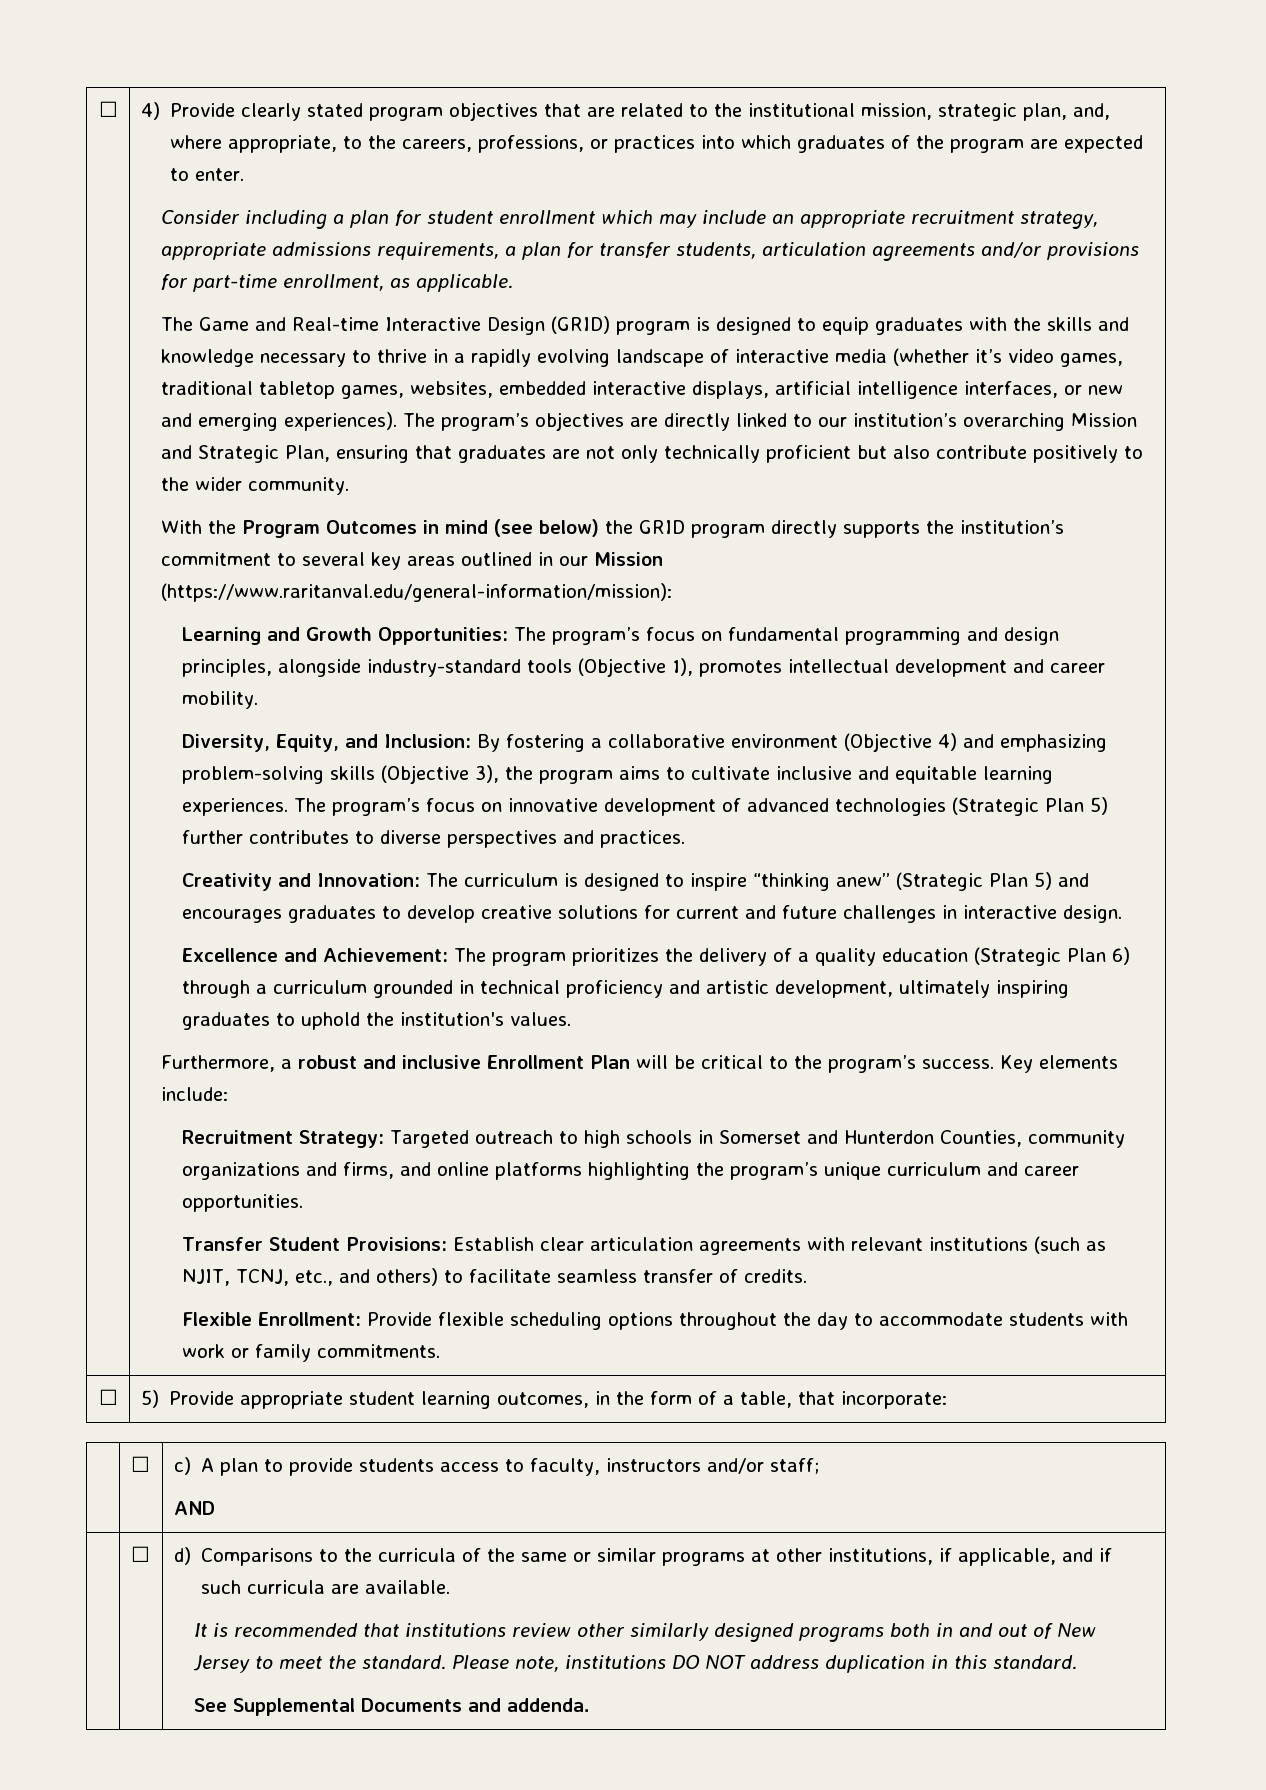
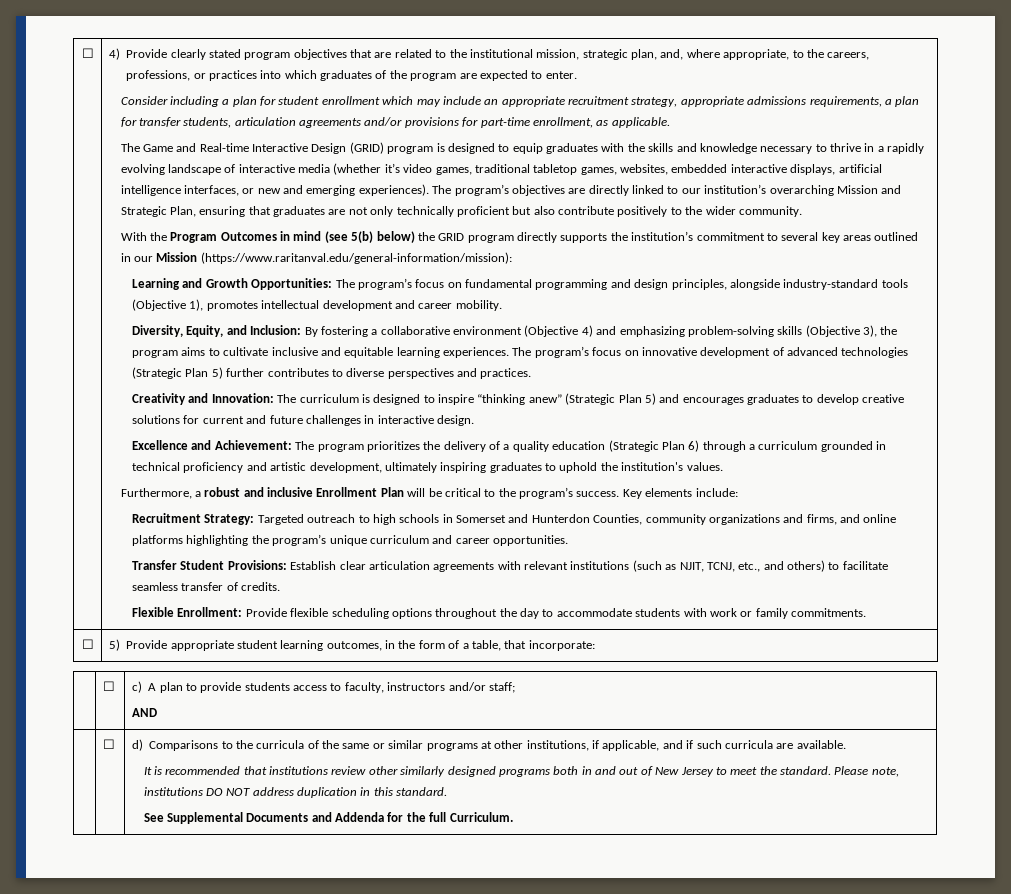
- With the Program Outcomes in mind (see below) the GRID program directly supports the institution’s commitment to several key areas outlined in our Mission (https://www.raritanval.edu/general-information/mission):
+ With the Program Outcomes in mind (see 5(b) below) the GRID program directly supports the institution’s commitment to several key areas outlined in our Mission (https://www.raritanval.edu/general-information/mission):
- See Supplemental Documents and addenda.
+ See Supplemental Documents and Addenda for the full Curriculum.

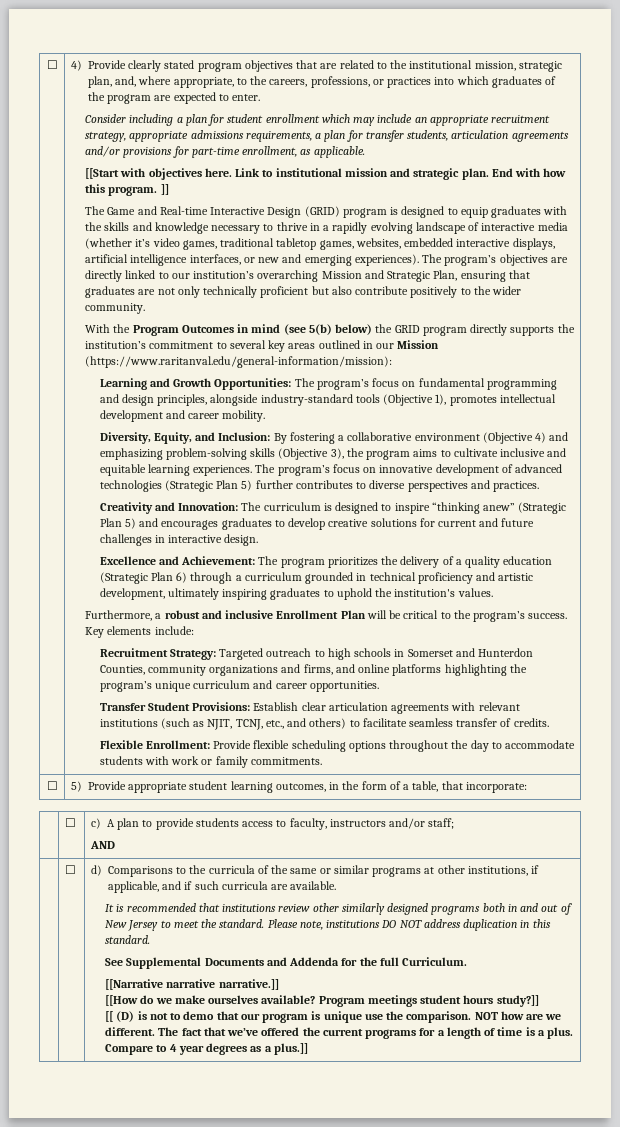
+ [[Start with objectives here. Link to institutional mission and strategic plan. End with how this program. ]]
+ [[Narrative narrative narrative.]]
+ [[How do we make ourselves available? Program meetings student hours study?]]
+ [[ (D) is not to demo that our program is unique use the comparison. NOT how are we different. The fact that we’ve offered the current programs for a length of time is a plus. Compare to 4 year degrees as a plus.]]

